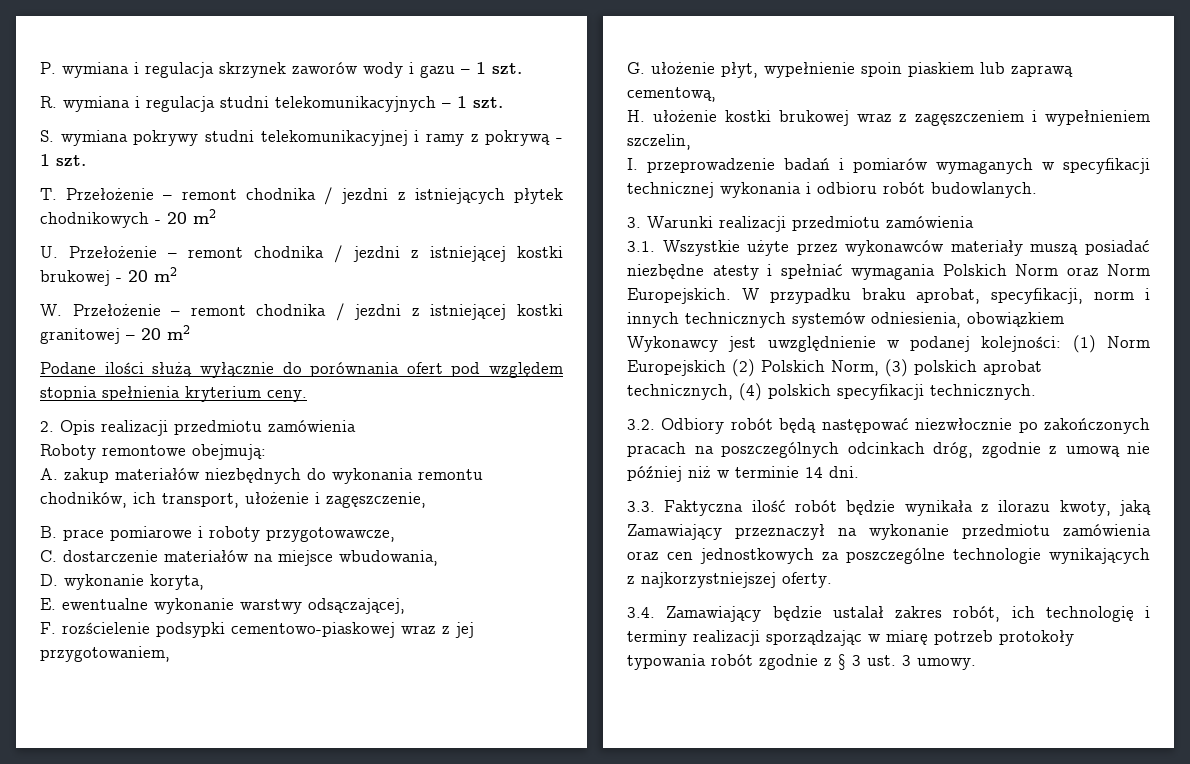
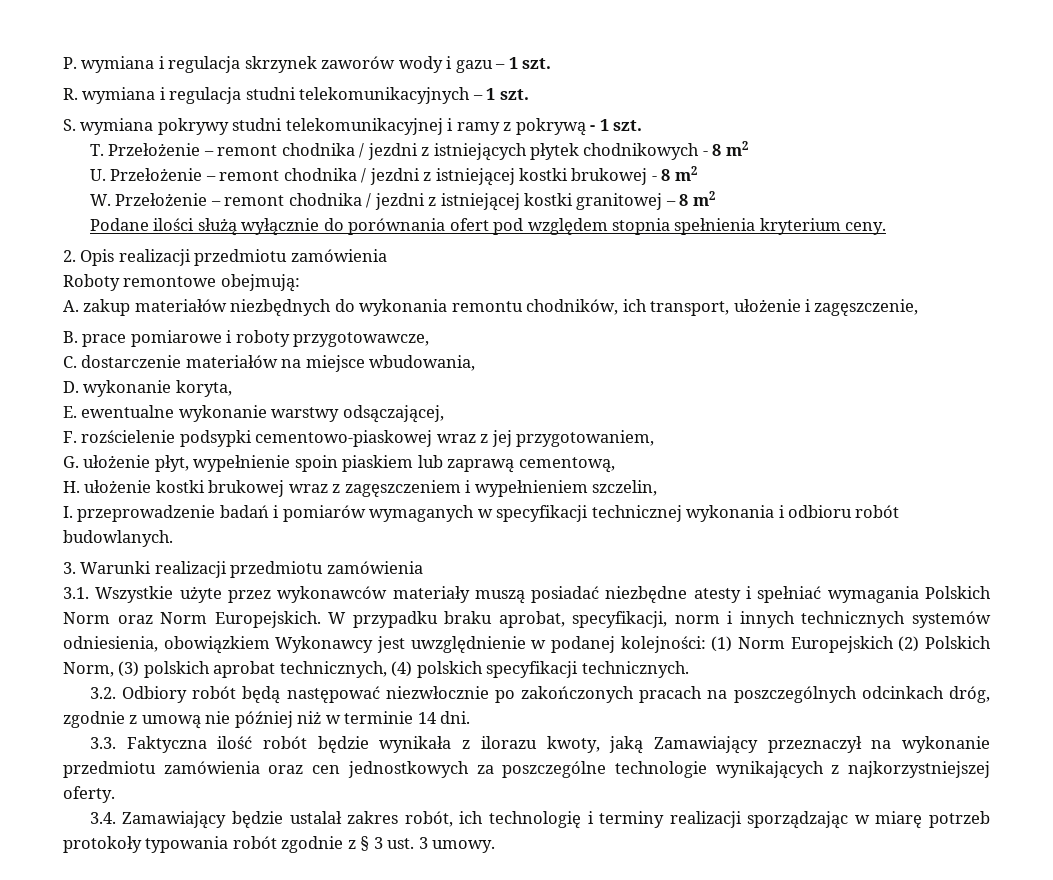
- T. Przełożenie – remont chodnika / jezdni z istniejących płytek chodnikowych - 20 m2
+ T. Przełożenie – remont chodnika / jezdni z istniejących płytek chodnikowych - 8 m2
- U. Przełożenie – remont chodnika / jezdni z istniejącej kostki brukowej - 20 m2
+ U. Przełożenie – remont chodnika / jezdni z istniejącej kostki brukowej - 8 m2
- W. Przełożenie – remont chodnika / jezdni z istniejącej kostki granitowej – 20 m2
+ W. Przełożenie – remont chodnika / jezdni z istniejącej kostki granitowej – 8 m2

